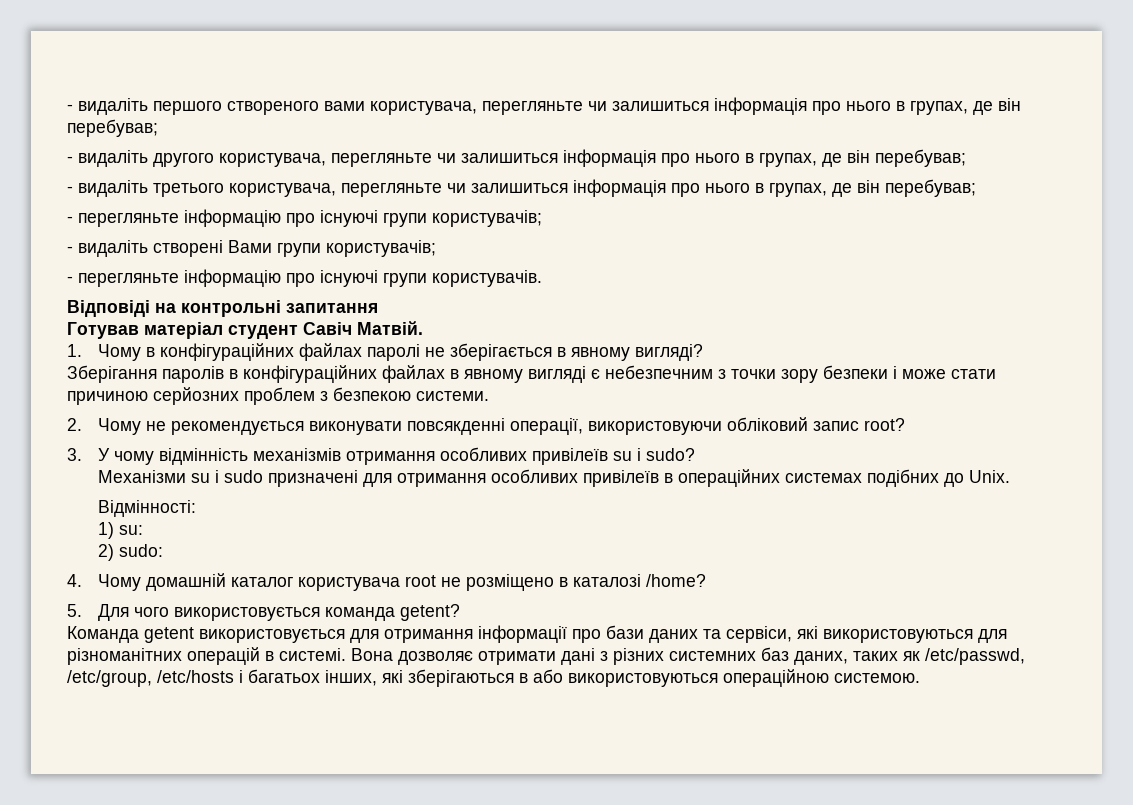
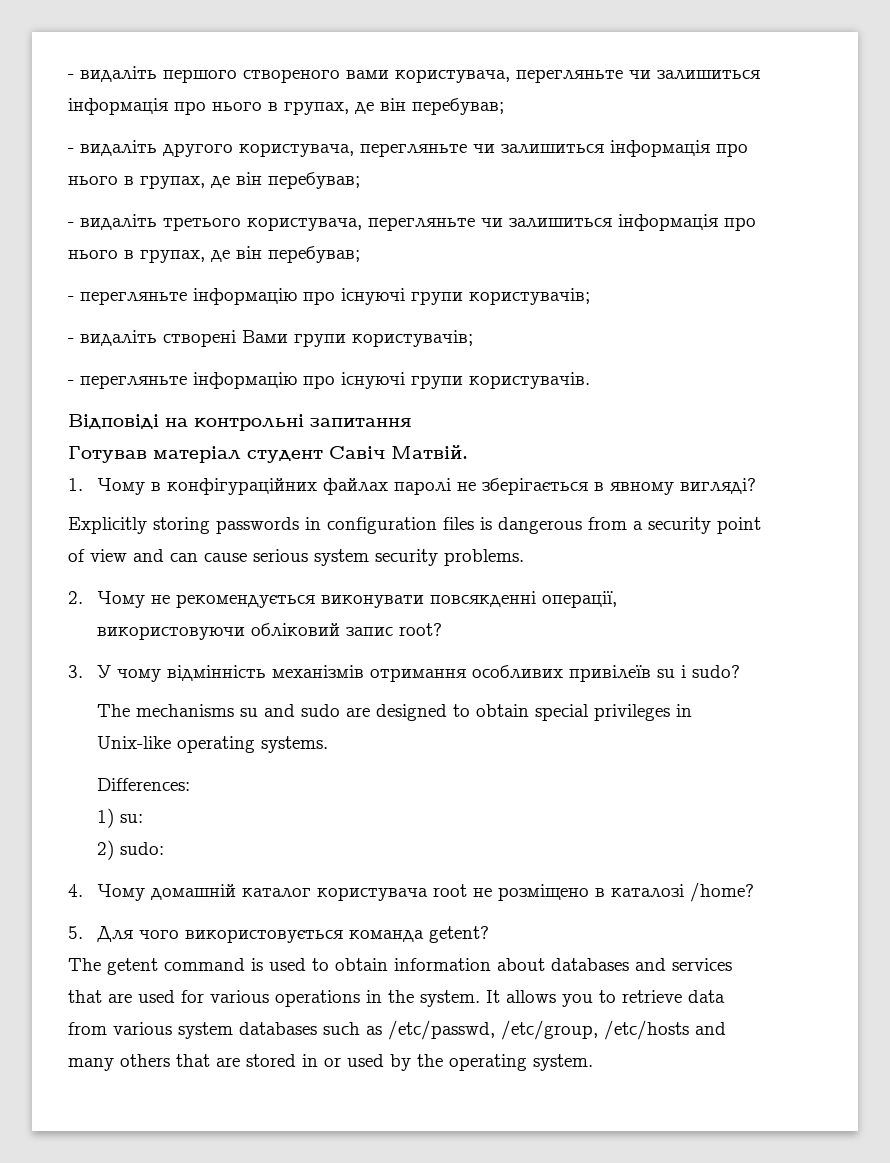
- Зберігання паролів в конфігураційних файлах в явному вигляді є небезпечним з точки зору безпеки і може стати причиною серйозних проблем з безпекою системи.
+ Explicitly storing passwords in configuration files is dangerous from a security point of view and can cause serious system security problems.
- Механізми su і sudo призначені для отримання особливих привілеїв в операційних системах подібних до Unix.
- Відмінності:
+ The mechanisms su and sudo are designed to obtain special privileges in Unix-like operating systems.
+ Differences:
- Команда getent використовується для отримання інформації про бази даних та сервіси, які використовуються для різноманітних операцій в системі. Вона дозволяє отримати дані з різних системних баз даних, таких як /etc/passwd, /etc/group, /etc/hosts і багатьох інших, які зберігаються в або використовуються операційною системою.
+ The getent command is used to obtain information about databases and services that are used for various operations in the system. It allows you to retrieve data from various system databases such as /etc/passwd, /etc/group, /etc/hosts and many others that are stored in or used by the operating system.

